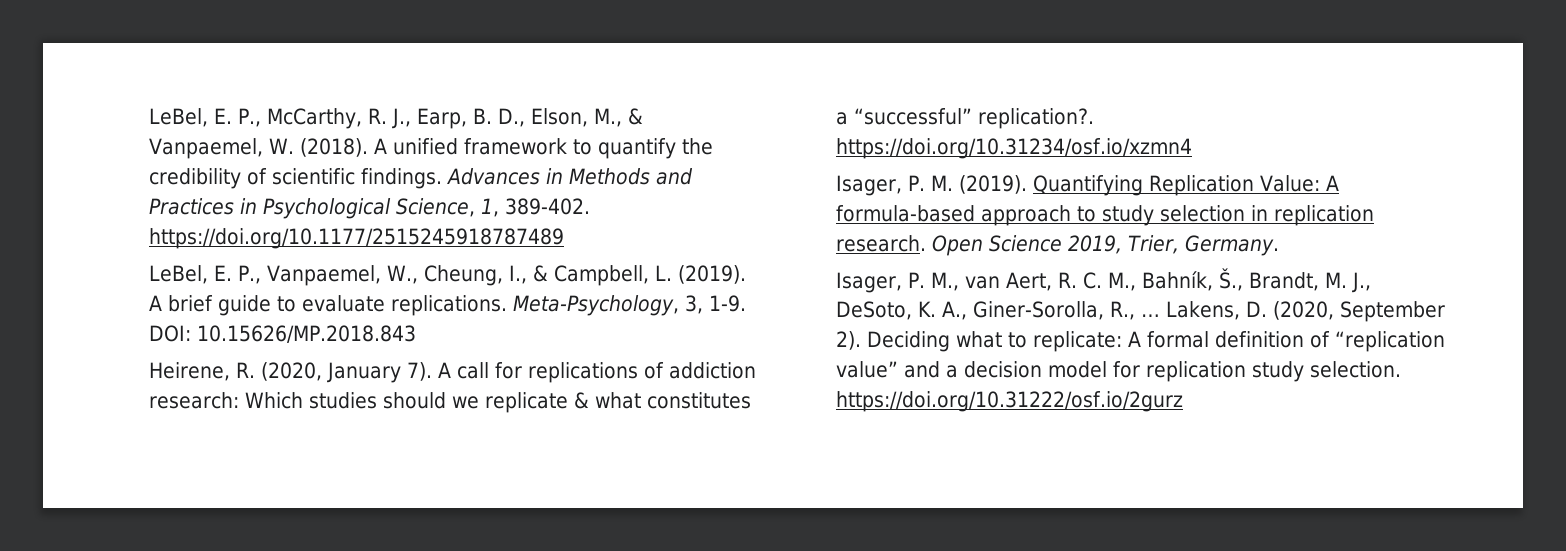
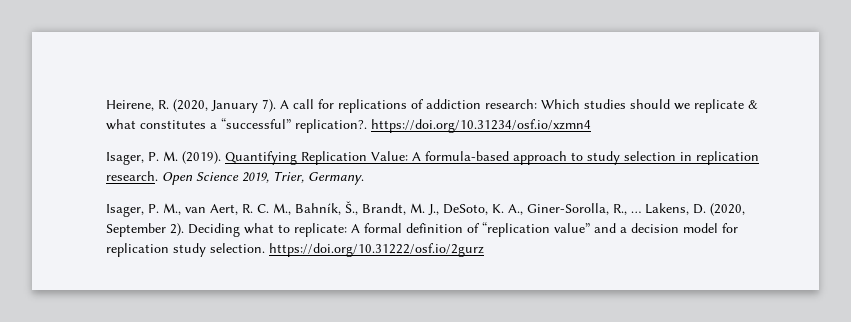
- LeBel, E. P., McCarthy, R. J., Earp, B. D., Elson, M., & Vanpaemel, W. (2018). A unified framework to quantify the credibility of scientific findings. Advances in Methods and Practices in Psychological Science, 1, 389-402. https://doi.org/10.1177/2515245918787489
- LeBel, E. P., Vanpaemel, W., Cheung, I., & Campbell, L. (2019). A brief guide to evaluate replications. Meta-Psychology, 3, 1-9. DOI: 10.15626/MP.2018.843

